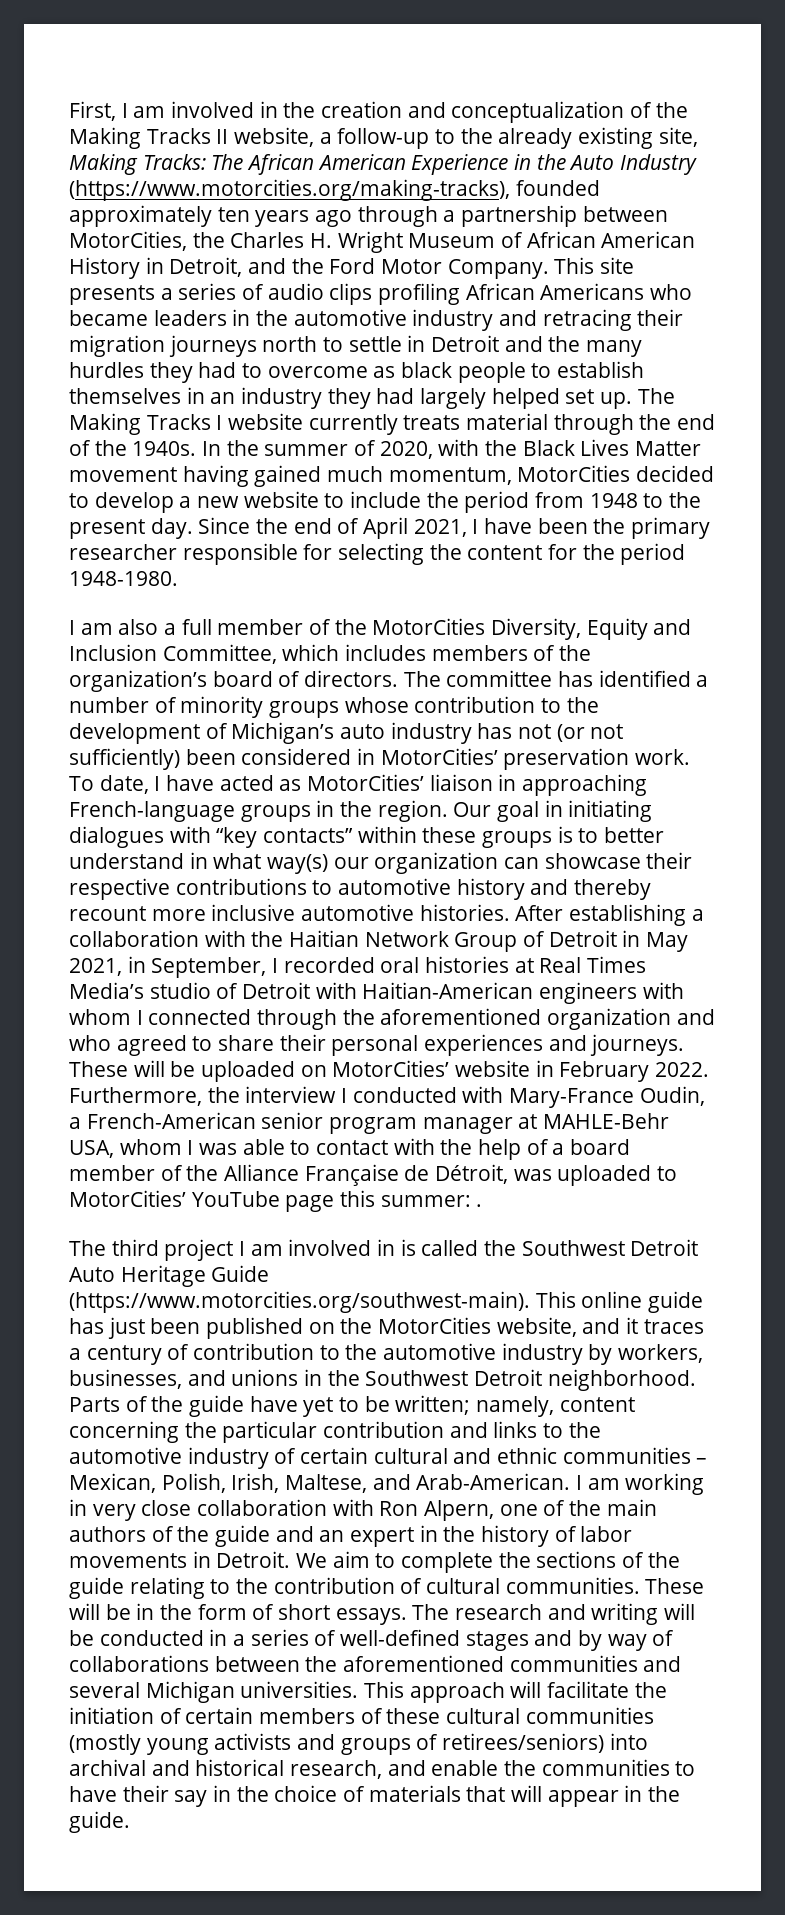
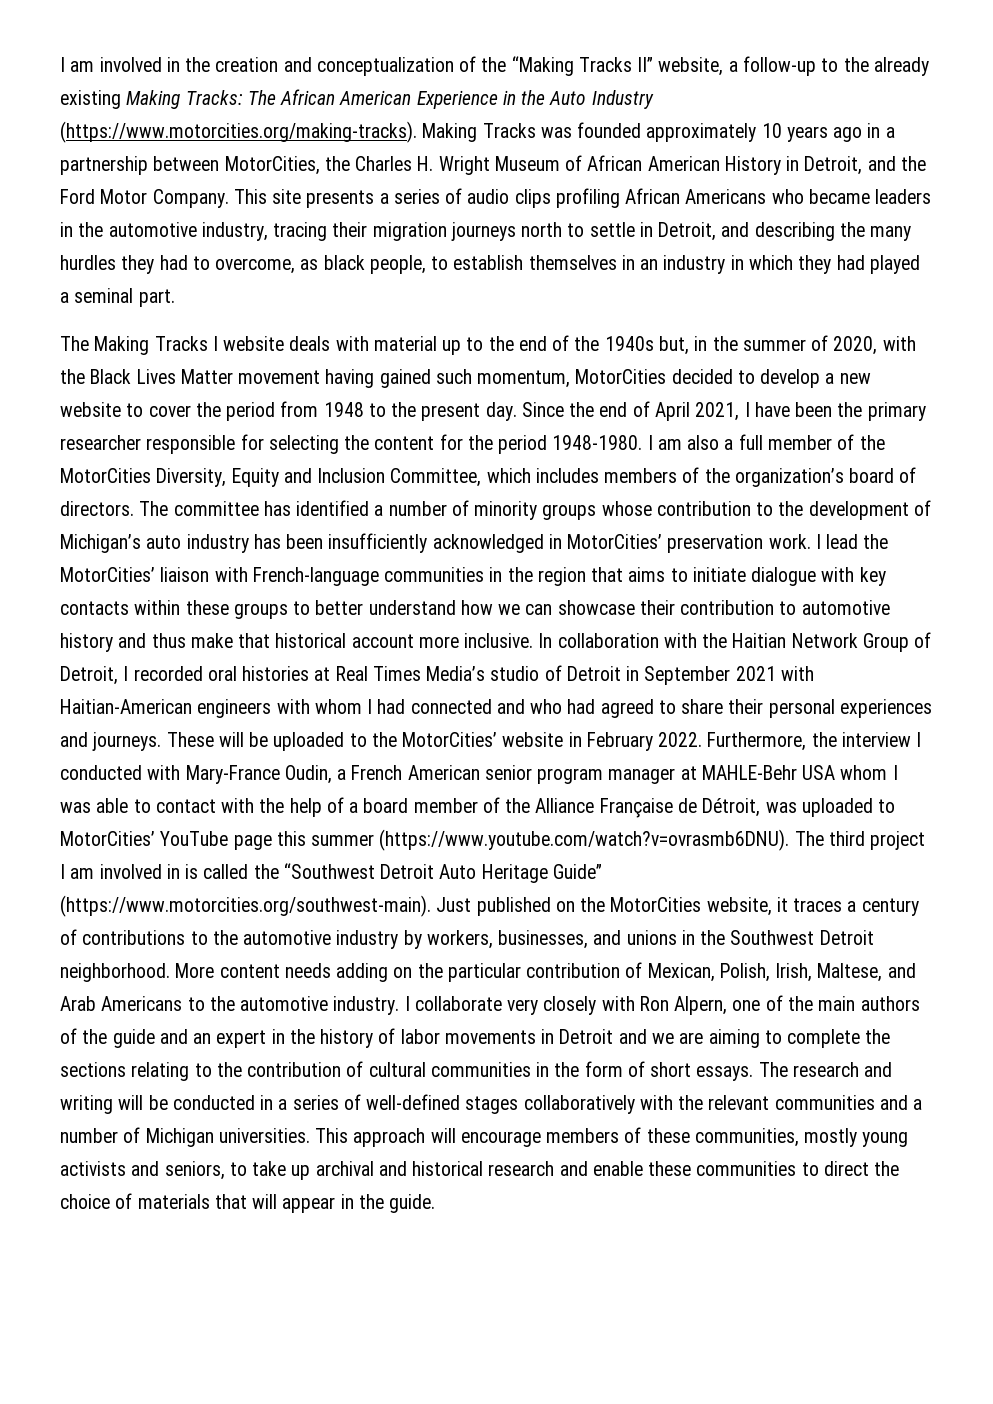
- First, I am involved in the creation and conceptualization of the Making Tracks II website, a follow-up to the already existing site, Making Tracks: The African American Experience in the Auto Industry (https://www.motorcities.org/making-tracks), founded approximately ten years ago through a partnership between MotorCities, the Charles H. Wright Museum of African American History in Detroit, and the Ford Motor Company.
+ I am involved in the creation and conceptualization of the “Making Tracks II” website, a follow-up to the already existing Making Tracks: The African American Experience in the Auto Industry (https://www.motorcities.org/making-tracks). Making Tracks was founded approximately 10 years ago in a partnership between MotorCities, the Charles H. Wright Museum of African American History in Detroit, and the Ford Motor Company.
- This site presents a series of audio clips profiling African Americans who became leaders in the automotive industry and retracing their migration journeys north to settle in Detroit and the many hurdles they had to overcome as black people to establish themselves in an industry they had largely helped set up. The Making Tracks I website currently treats material through the end of the 1940s. In the summer of 2020, with the Black Lives Matter movement having gained much momentum, MotorCities decided to develop a new website to include the period from 1948 to the present day.
+ This site presents a series of audio clips profiling African Americans who became leaders in the automotive industry, tracing their migration journeys north to settle in Detroit, and describing the many hurdles they had to overcome, as black people, to establish themselves in an industry in which they had played a seminal part.
+ The Making Tracks I website deals with material up to the end of the 1940s but, in the summer of 2020, with the Black Lives Matter movement having gained such momentum, MotorCities decided to develop a new website to cover the period from 1948 to the present day.
- Since the end of April 2021, I have been the primary researcher responsible for selecting the content for the period 1948-1980.
- I am also a full member of the MotorCities Diversity, Equity and Inclusion Committee, which includes members of the organization’s board of directors.
+ Since the end of April 2021, I have been the primary researcher responsible for selecting the content for the period 1948-1980. I am also a full member of the MotorCities Diversity, Equity and Inclusion Committee, which includes members of the organization’s board of directors.
- The committee has identified a number of minority groups whose contribution to the development of Michigan’s auto industry has not (or not sufficiently) been considered in MotorCities’ preservation work. To date, I have acted as MotorCities’ liaison in approaching French-language groups in the region. Our goal in initiating dialogues with “key contacts” within these groups is to better understand in what way(s) our organization can showcase their respective contributions to automotive history and thereby recount more inclusive automotive histories. After establishing a collaboration with the Haitian Network Group of Detroit in May 2021, in September, I recorded oral histories at Real Times Media’s studio of Detroit with Haitian-American engineers with whom I connected through the aforementioned organization and who agreed to share their personal experiences and journeys.
+ The committee has identified a number of minority groups whose contribution to the development of Michigan’s auto industry has been insufficiently acknowledged in MotorCities’ preservation work. I lead the MotorCities’ liaison with French-language communities in the region that aims to initiate dialogue with key contacts within these groups to better understand how we can showcase their contribution to automotive history and thus make that historical account more inclusive. In collaboration with the Haitian Network Group of Detroit, I recorded oral histories at Real Times Media’s studio of Detroit in September 2021 with Haitian-American engineers with whom I had connected and who had agreed to share their personal experiences and journeys.
- These will be uploaded on MotorCities’ website in February 2022.
+ These will be uploaded to the MotorCities’ website in February 2022.
- Furthermore, the interview I conducted with Mary-France Oudin, a French-American senior program manager at MAHLE-Behr USA, whom I was able to contact with the help of a board member of the Alliance Française de Détroit, was uploaded to MotorCities’ YouTube page this summer: .
- The third project I am involved in is called the Southwest Detroit Auto Heritage Guide (https://www.motorcities.org/southwest-main). This online guide has just been published on the MotorCities website, and it traces a century of contribution to the automotive industry by workers, businesses, and unions in the Southwest Detroit neighborhood.
+ Furthermore, the interview I conducted with Mary-France Oudin, a French American senior program manager at MAHLE-Behr USA whom I was able to contact with the help of a board member of the Alliance Française de Détroit, was uploaded to MotorCities’ YouTube page this summer (https://www.youtube.com/watch?v=ovrasmb6DNU). The third project I am involved in is called the “Southwest Detroit Auto Heritage Guide” (https://www.motorcities.org/southwest-main). Just published on the MotorCities website, it traces a century of contributions to the automotive industry by workers, businesses, and unions in the Southwest Detroit neighborhood.
- Parts of the guide have yet to be written; namely, content concerning the particular contribution and links to the automotive industry of certain cultural and ethnic communities – Mexican, Polish, Irish, Maltese, and Arab-American. I am working in very close collaboration with Ron Alpern, one of the main authors of the guide and an expert in the history of labor movements in Detroit. We aim to complete the sections of the guide relating to the contribution of cultural communities. These will be in the form of short essays.
+ More content needs adding on the particular contribution of Mexican, Polish, Irish, Maltese, and Arab Americans to the automotive industry. I collaborate very closely with Ron Alpern, one of the main authors of the guide and an expert in the history of labor movements in Detroit and we are aiming to complete the sections relating to the contribution of cultural communities in the form of short essays.
- The research and writing will be conducted in a series of well-defined stages and by way of collaborations between the aforementioned communities and several Michigan universities.
+ The research and writing will be conducted in a series of well-defined stages collaboratively with the relevant communities and a number of Michigan universities.
- This approach will facilitate the initiation of certain members of these cultural communities (mostly young activists and groups of retirees/seniors) into archival and historical research, and enable the communities to have their say in the choice of materials that will appear in the guide.
+ This approach will encourage members of these communities, mostly young activists and seniors, to take up archival and historical research and enable these communities to direct the choice of materials that will appear in the guide.

